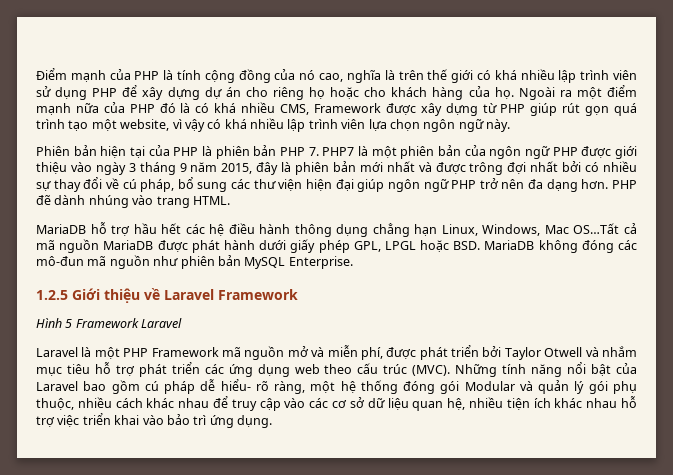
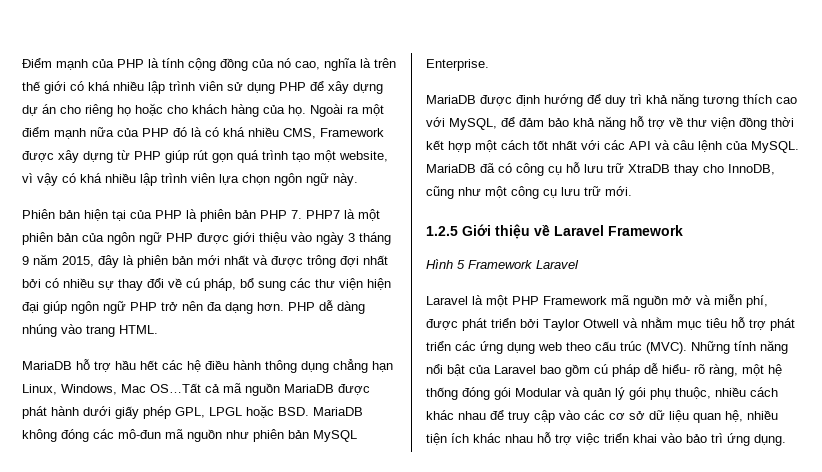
- PHP đẽ dành nhúng vào trang HTML.
+ PHP dễ dàng nhúng vào trang HTML.
+ MariaDB được định hướng để duy trì khả năng tương thích cao với MySQL, để đảm bảo khả năng hỗ trợ về thư viện đồng thời kết hợp một cách tốt nhất với các API và câu lệnh của MySQL. MariaDB đã có công cụ hỗ lưu trữ XtraDB thay cho InnoDB, cũng như một công cụ lưu trữ mới.
- Laravel là một PHP Framework mã nguồn mở và miễn phí, được phát triển bởi Taylor Otwell và nhắm mục tiêu hỗ trợ phát triển các ứng dụng web theo cấu trúc (MVC).
+ Laravel là một PHP Framework mã nguồn mở và miễn phí, được phát triển bởi Taylor Otwell và nhằm mục tiêu hỗ trợ phát triển các ứng dụng web theo cấu trúc (MVC).

